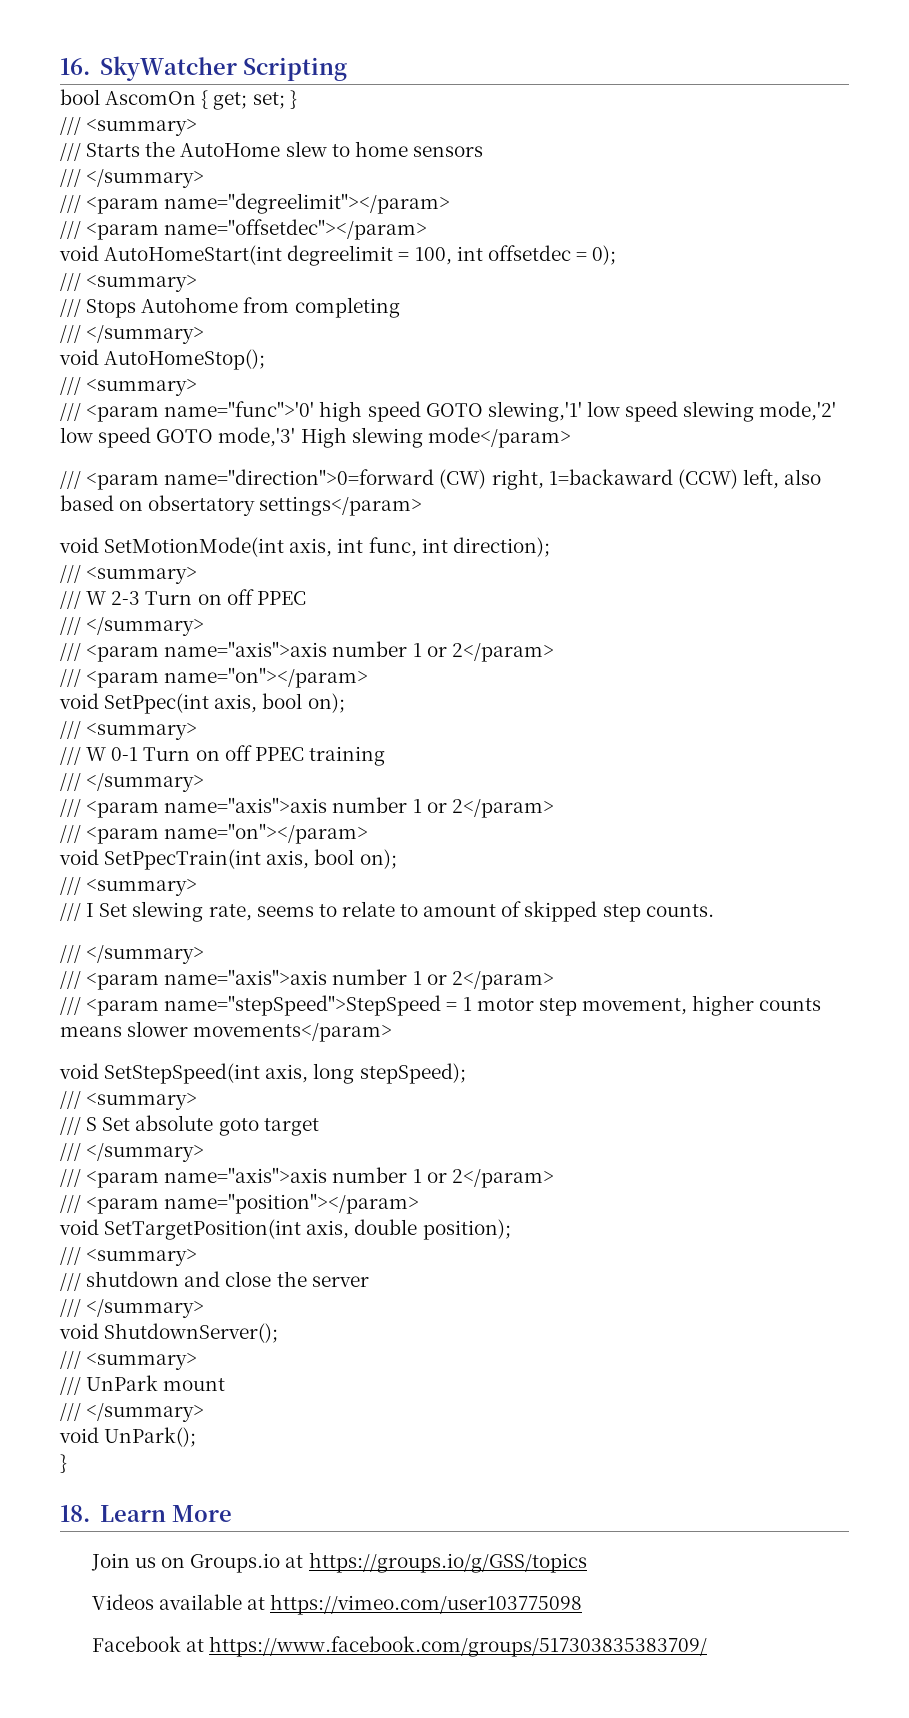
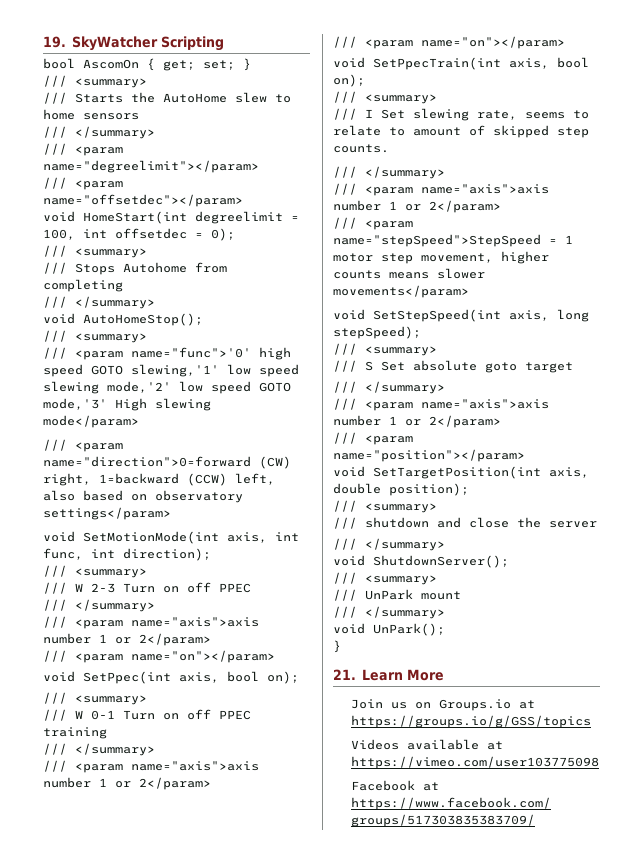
- 16. SkyWatcher Scripting
+ 19. SkyWatcher Scripting
- void AutoHomeStart(int degreelimit = 100, int offsetdec = 0);
+ void HomeStart(int degreelimit = 100, int offsetdec = 0);
- /// <param name="direction">0=forward (CW) right, 1=backaward (CCW) left, also based on obsertatory settings</param>
+ /// <param name="direction">0=forward (CW) right, 1=backward (CCW) left, also based on observatory settings</param>
- 18. Learn More
+ 21. Learn More

